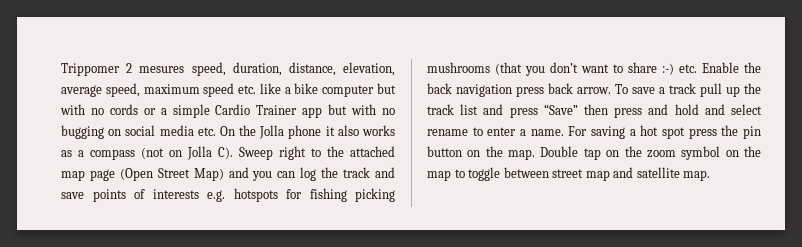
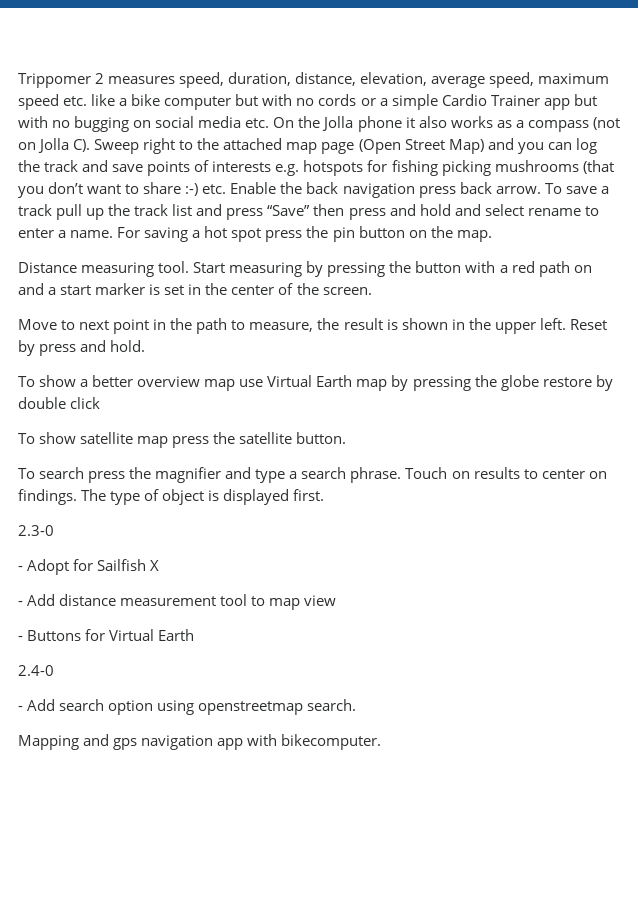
- Trippomer 2 mesures speed, duration, distance, elevation, average speed, maximum speed etc. like a bike computer but with no cords or a simple Cardio Trainer app but with no bugging on social media etc. On the Jolla phone it also works as a compass (not on Jolla C). Sweep right to the attached map page (Open Street Map) and you can log the track and save points of interests e.g. hotspots for fishing picking mushrooms (that you don’t want to share :-) etc. Enable the back navigation press back arrow.
+ Trippomer 2 measures speed, duration, distance, elevation, average speed, maximum speed etc. like a bike computer but with no cords or a simple Cardio Trainer app but with no bugging on social media etc. On the Jolla phone it also works as a compass (not on Jolla C). Sweep right to the attached map page (Open Street Map) and you can log the track and save points of interests e.g. hotspots for fishing picking mushrooms (that you don’t want to share :-) etc. Enable the back navigation press back arrow.
- For saving a hot spot press the pin button on the map. Double tap on the zoom symbol on the map to toggle between street map and satellite map.
+ For saving a hot spot press the pin button on the map.
+ Distance measuring tool. Start measuring by pressing the button with a red path on and a start marker is set in the center of the screen.
+ Move to next point in the path to measure, the result is shown in the upper left. Reset by press and hold.
+ To show a better overview map use Virtual Earth map by pressing the globe restore by double click
+ To show satellite map press the satellite button.
+ To search press the magnifier and type a search phrase. Touch on results to center on findings. The type of object is displayed first.
+ 2.3-0
+ - Adopt for Sailfish X
+ - Add distance measurement tool to map view
+ - Buttons for Virtual Earth
+ 2.4-0
+ - Add search option using openstreetmap search.
+ Mapping and gps navigation app with bikecomputer.

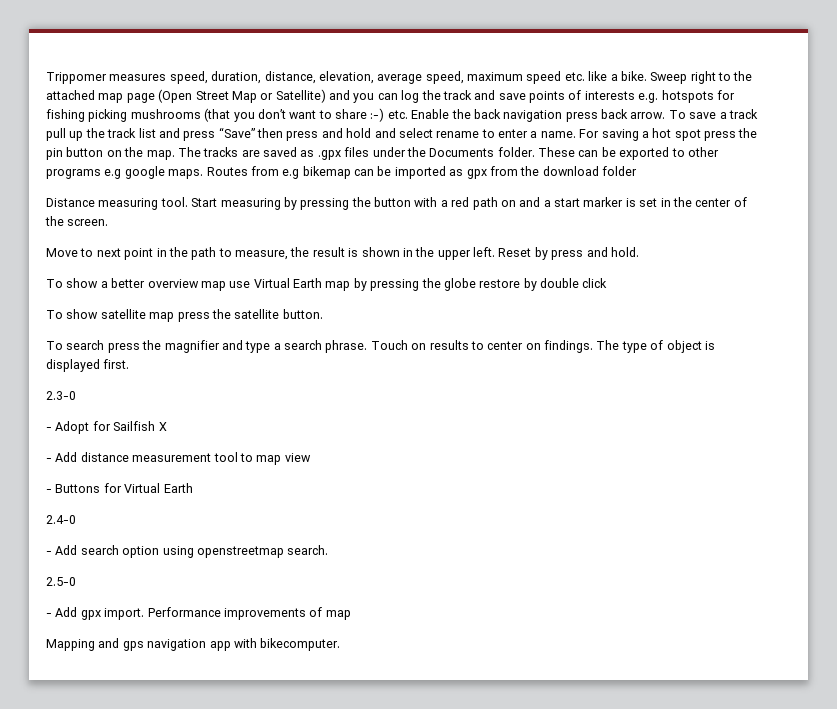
- Trippomer 2 measures speed, duration, distance, elevation, average speed, maximum speed etc. like a bike computer but with no cords or a simple Cardio Trainer app but with no bugging on social media etc. On the Jolla phone it also works as a compass (not on Jolla C). Sweep right to the attached map page (Open Street Map) and you can log the track and save points of interests e.g. hotspots for fishing picking mushrooms (that you don’t want to share :-) etc. Enable the back navigation press back arrow.
+ Trippomer measures speed, duration, distance, elevation, average speed, maximum speed etc. like a bike. Sweep right to the attached map page (Open Street Map or Satellite) and you can log the track and save points of interests e.g. hotspots for fishing picking mushrooms (that you don’t want to share :-) etc. Enable the back navigation press back arrow.
+ The tracks are saved as .gpx files under the Documents folder. These can be exported to other programs e.g google maps. Routes from e.g bikemap can be imported as gpx from the download folder
+ 2.5-0
+ - Add gpx import. Performance improvements of map

